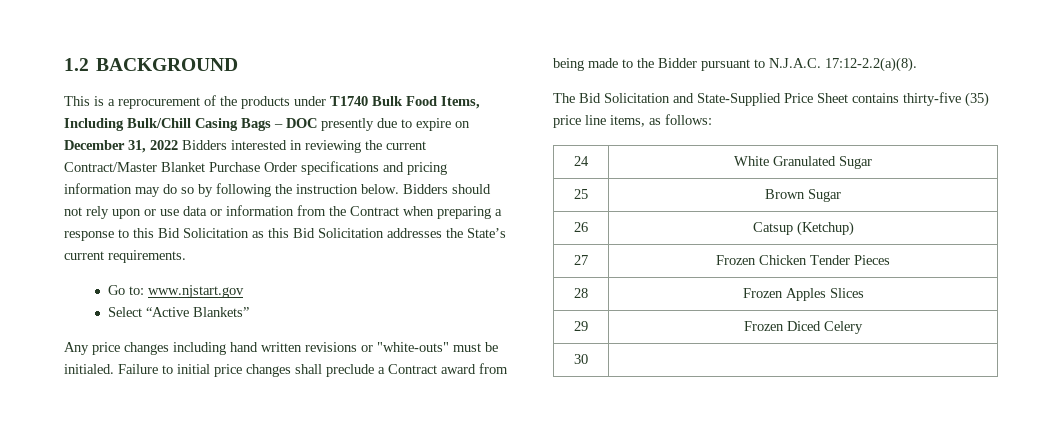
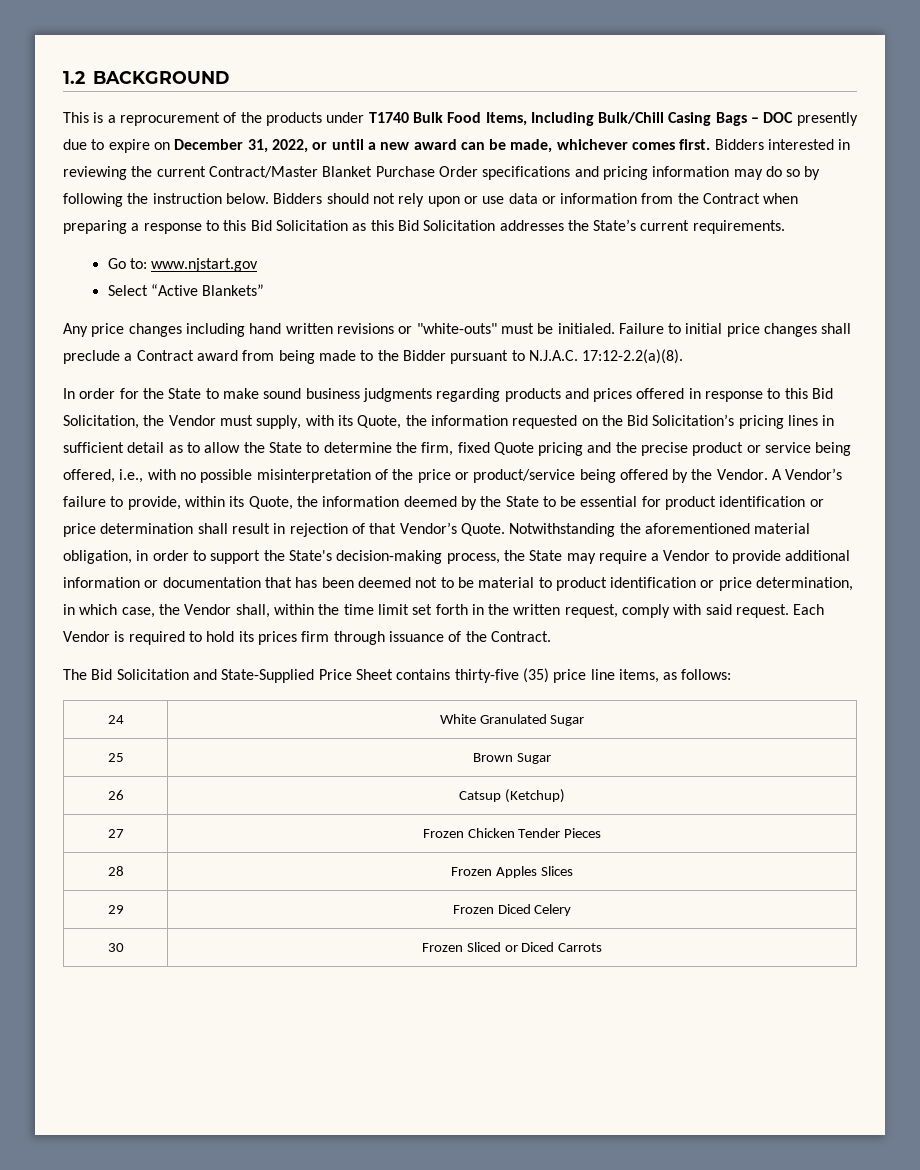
- This is a reprocurement of the products under T1740 Bulk Food Items, Including Bulk/Chill Casing Bags – DOC presently due to expire on December 31, 2022 Bidders interested in reviewing the current Contract/Master Blanket Purchase Order specifications and pricing information may do so by following the instruction below.
+ This is a reprocurement of the products under T1740 Bulk Food Items, Including Bulk/Chill Casing Bags – DOC presently due to expire on December 31, 2022, or until a new award can be made, whichever comes first. Bidders interested in reviewing the current Contract/Master Blanket Purchase Order specifications and pricing information may do so by following the instruction below.
+ In order for the State to make sound business judgments regarding products and prices offered in response to this Bid Solicitation, the Vendor must supply, with its Quote, the information requested on the Bid Solicitation’s pricing lines in sufficient detail as to allow the State to determine the firm, fixed Quote pricing and the precise product or service being offered, i.e., with no possible misinterpretation of the price or product/service being offered by the Vendor. A Vendor’s failure to provide, within its Quote, the information deemed by the State to be essential for product identification or price determination shall result in rejection of that Vendor’s Quote. Notwithstanding the aforementioned material obligation, in order to support the State's decision-making process, the State may require a Vendor to provide additional information or documentation that has been deemed not to be material to product identification or price determination, in which case, the Vendor shall, within the time limit set forth in the written request, comply with said request. Each Vendor is required to hold its prices firm through issuance of the Contract.
- 30 |
+ 30 | Frozen Sliced or Diced Carrots

